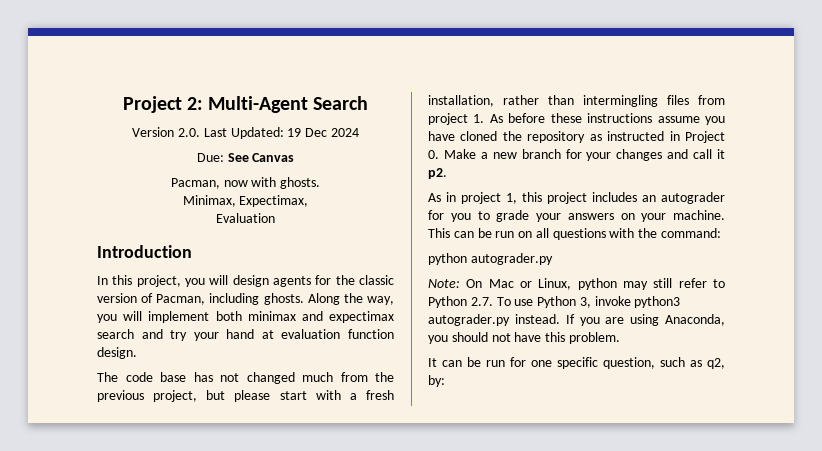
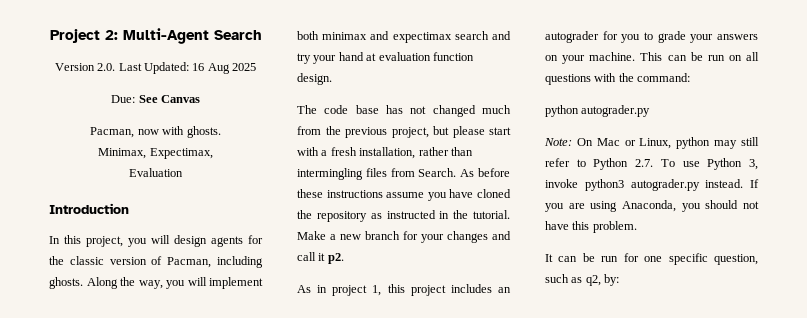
- Version 2.0. Last Updated: 19 Dec 2024
+ Version 2.0. Last Updated: 16 Aug 2025
- The code base has not changed much from the previous project, but please start with a fresh installation, rather than intermingling files from project 1. As before these instructions assume you have cloned the repository as instructed in Project 0. Make a new branch for your changes and call it p2.
+ The code base has not changed much from the previous project, but please start with a fresh installation, rather than intermingling files from Search. As before these instructions assume you have cloned the repository as instructed in the tutorial. Make a new branch for your changes and call it p2.

